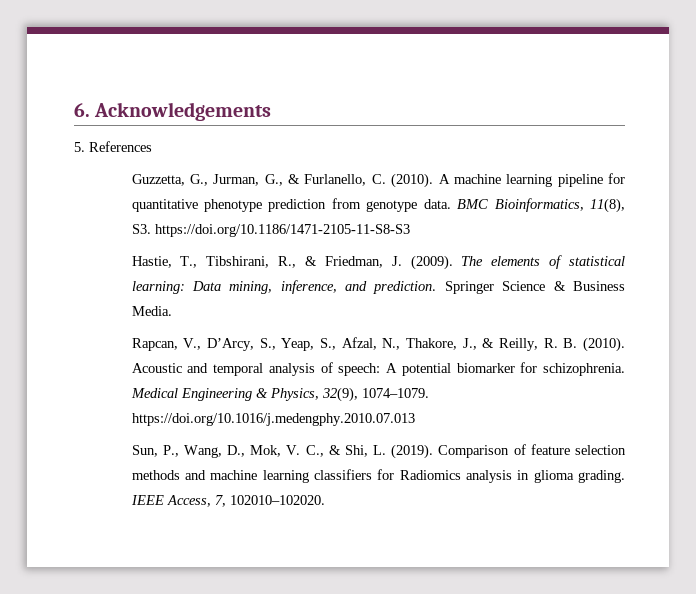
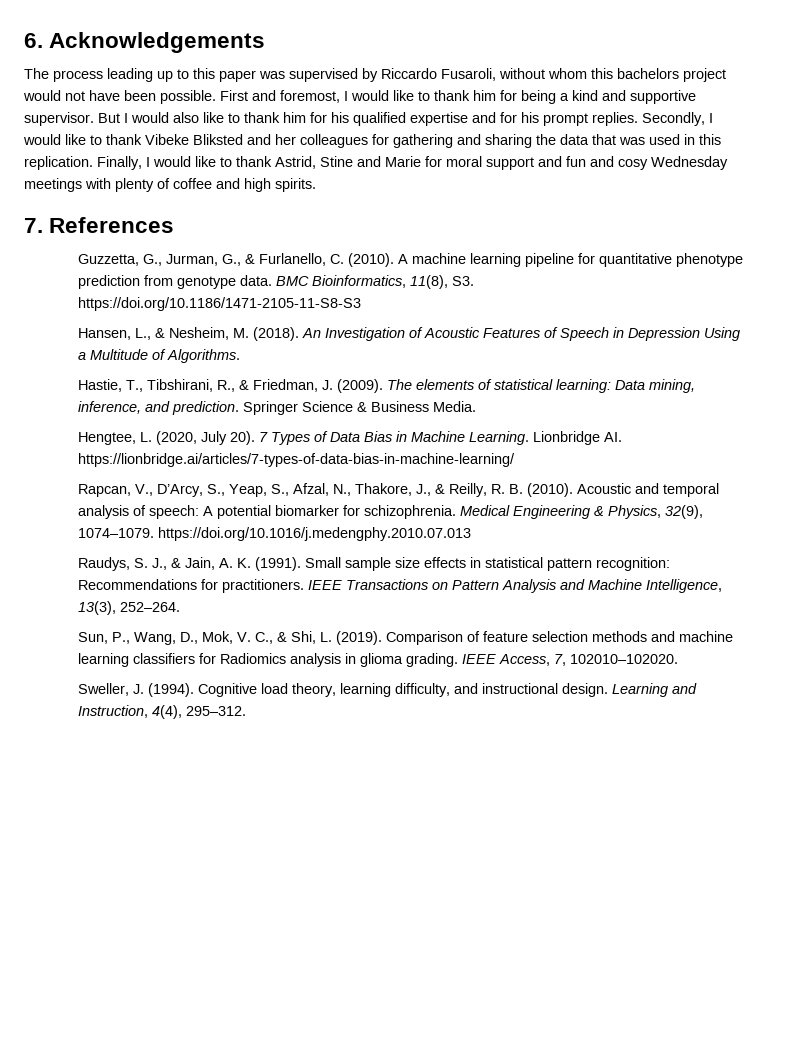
- 5. References
+ The process leading up to this paper was supervised by Riccardo Fusaroli, without whom this bachelors project would not have been possible. First and foremost, I would like to thank him for being a kind and supportive supervisor. But I would also like to thank him for his qualified expertise and for his prompt replies. Secondly, I would like to thank Vibeke Bliksted and her colleagues for gathering and sharing the data that was used in this replication. Finally, I would like to thank Astrid, Stine and Marie for moral support and fun and cosy Wednesday meetings with plenty of coffee and high spirits.
+ 7. References
+ Hansen, L., & Nesheim, M. (2018). An Investigation of Acoustic Features of Speech in Depression Using a Multitude of Algorithms.
+ Hengtee, L. (2020, July 20). 7 Types of Data Bias in Machine Learning. Lionbridge AI. https://lionbridge.ai/articles/7-types-of-data-bias-in-machine-learning/
+ Raudys, S. J., & Jain, A. K. (1991). Small sample size effects in statistical pattern recognition: Recommendations for practitioners. IEEE Transactions on Pattern Analysis and Machine Intelligence, 13(3), 252–264.
+ Sweller, J. (1994). Cognitive load theory, learning difficulty, and instructional design. Learning and Instruction, 4(4), 295–312.

